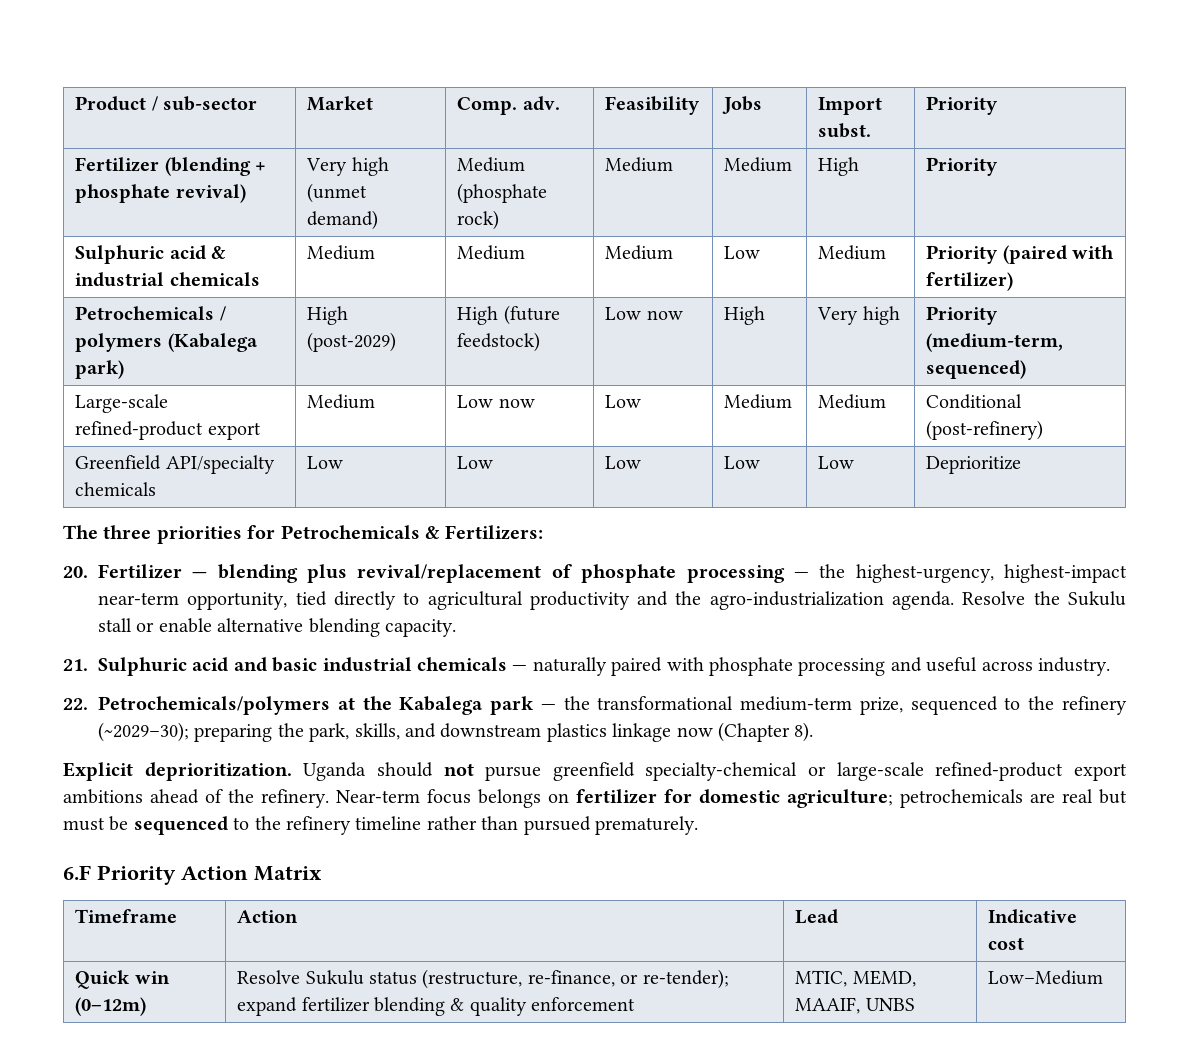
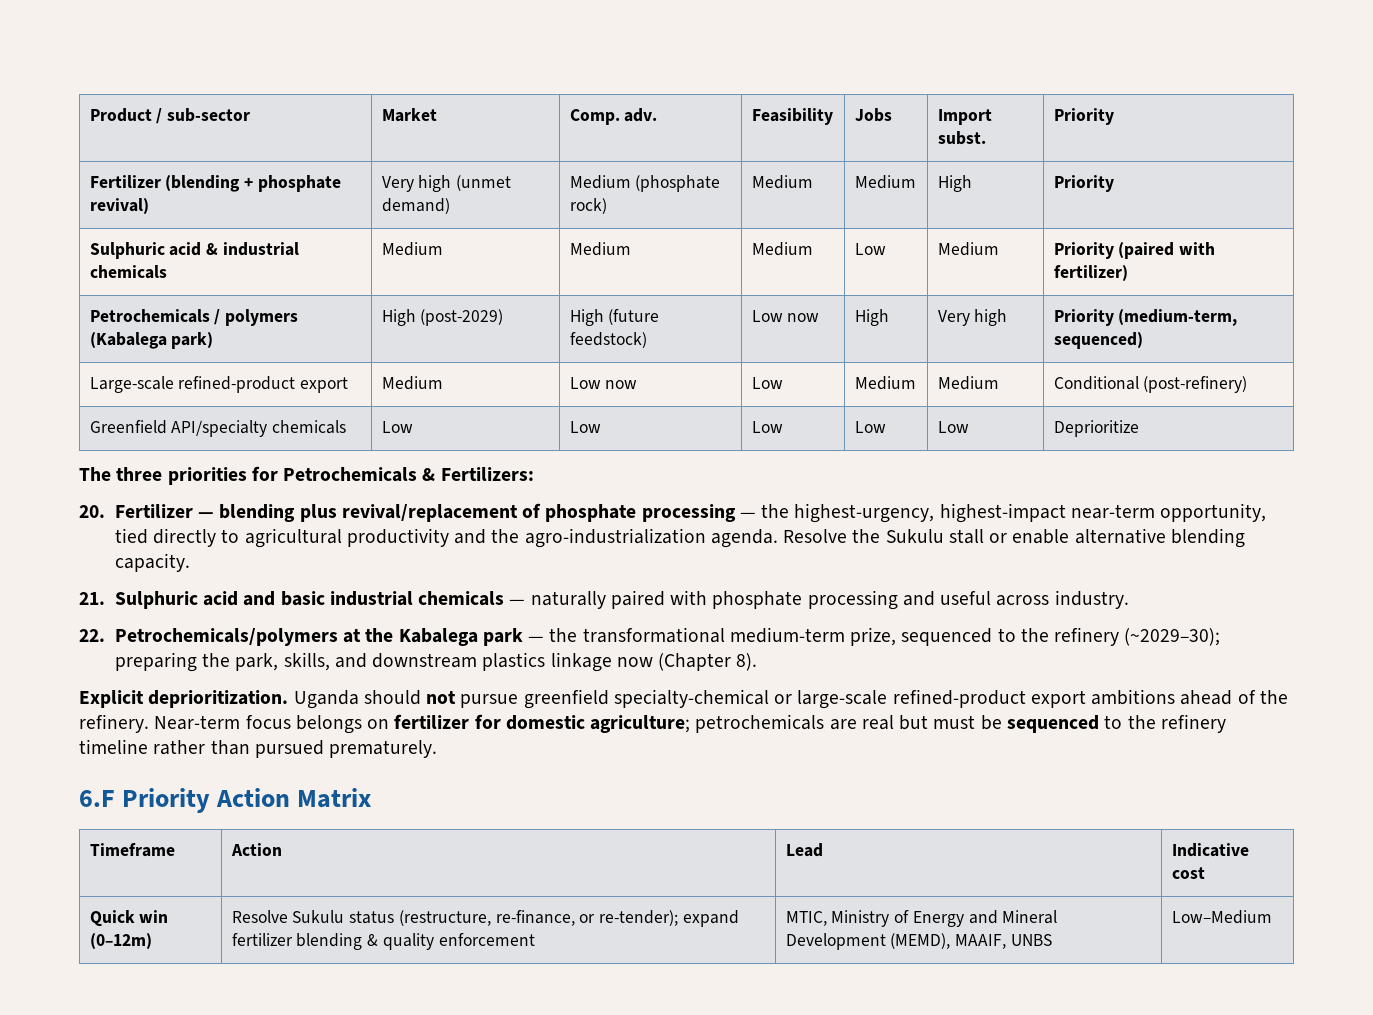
- Quick win (0–12m) | Resolve Sukulu status (restructure, re-finance, or re-tender); expand fertilizer blending & quality enforcement | MTIC, MEMD, MAAIF, UNBS | Low–Medium
+ Quick win (0–12m) | Resolve Sukulu status (restructure, re-finance, or re-tender); expand fertilizer blending & quality enforcement | MTIC, Ministry of Energy and Mineral Development (MEMD), MAAIF, UNBS | Low–Medium

